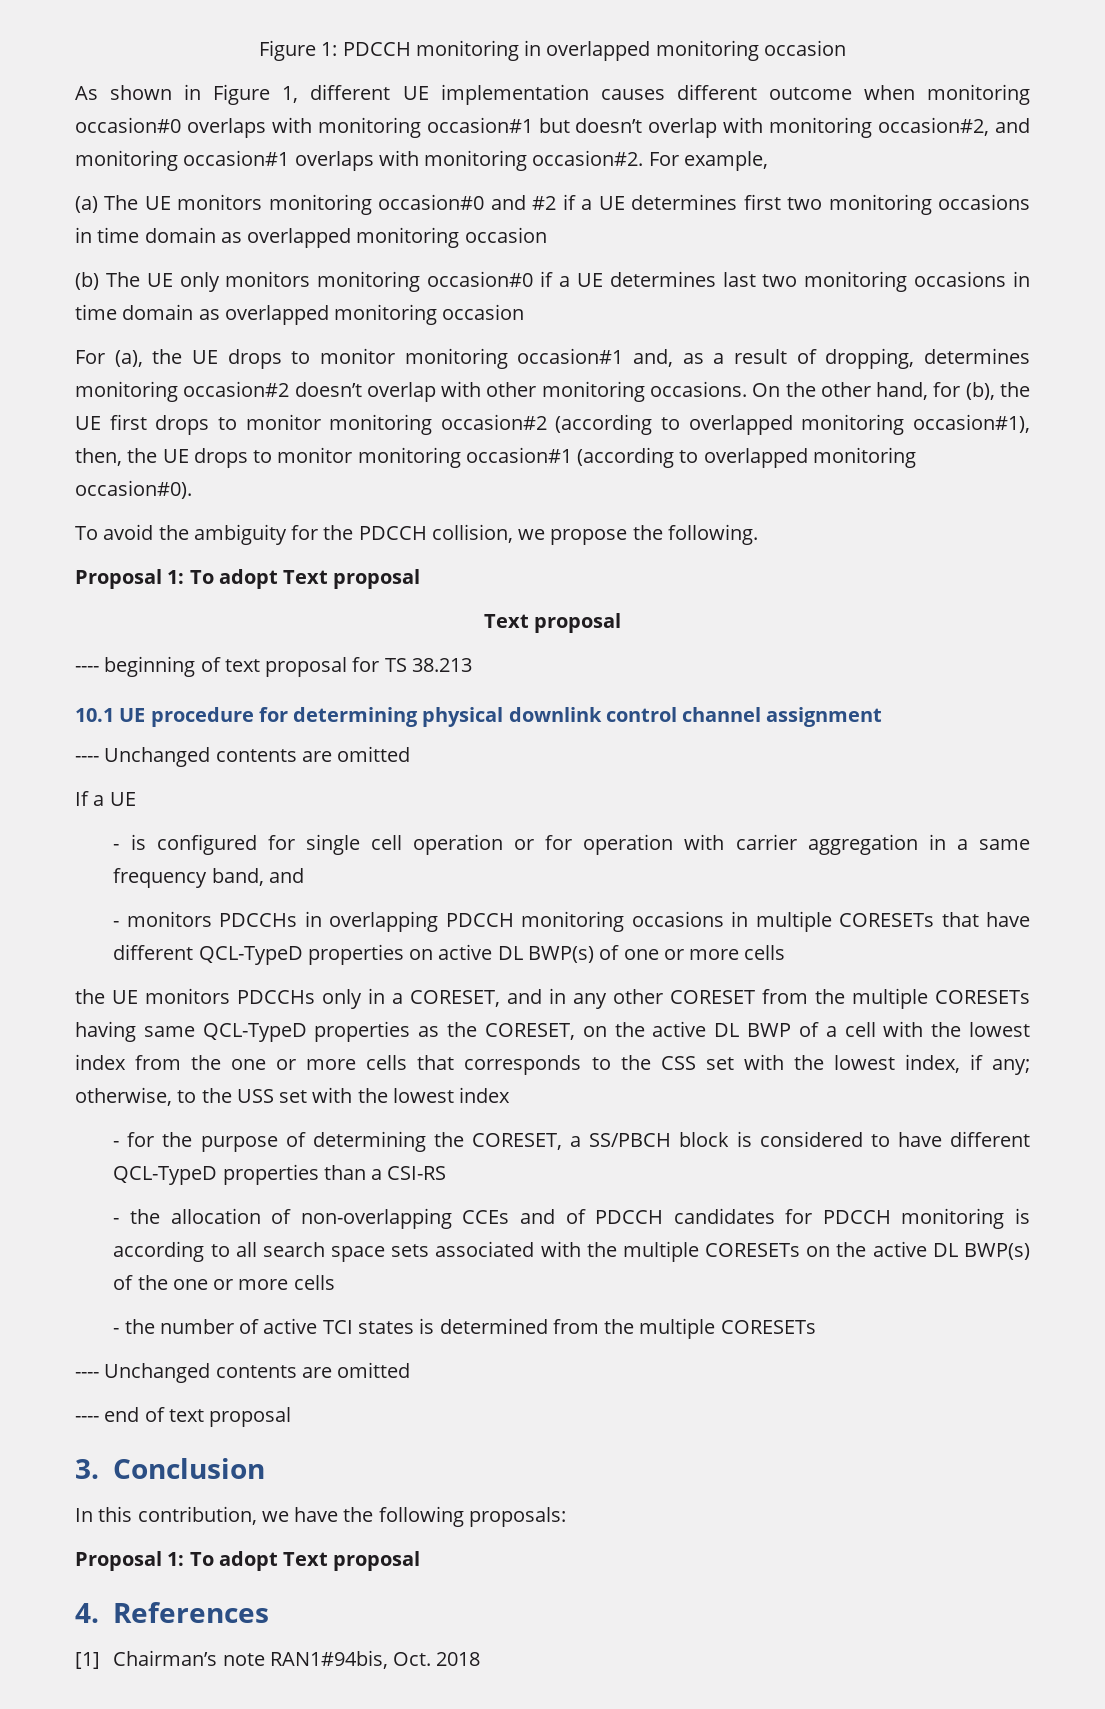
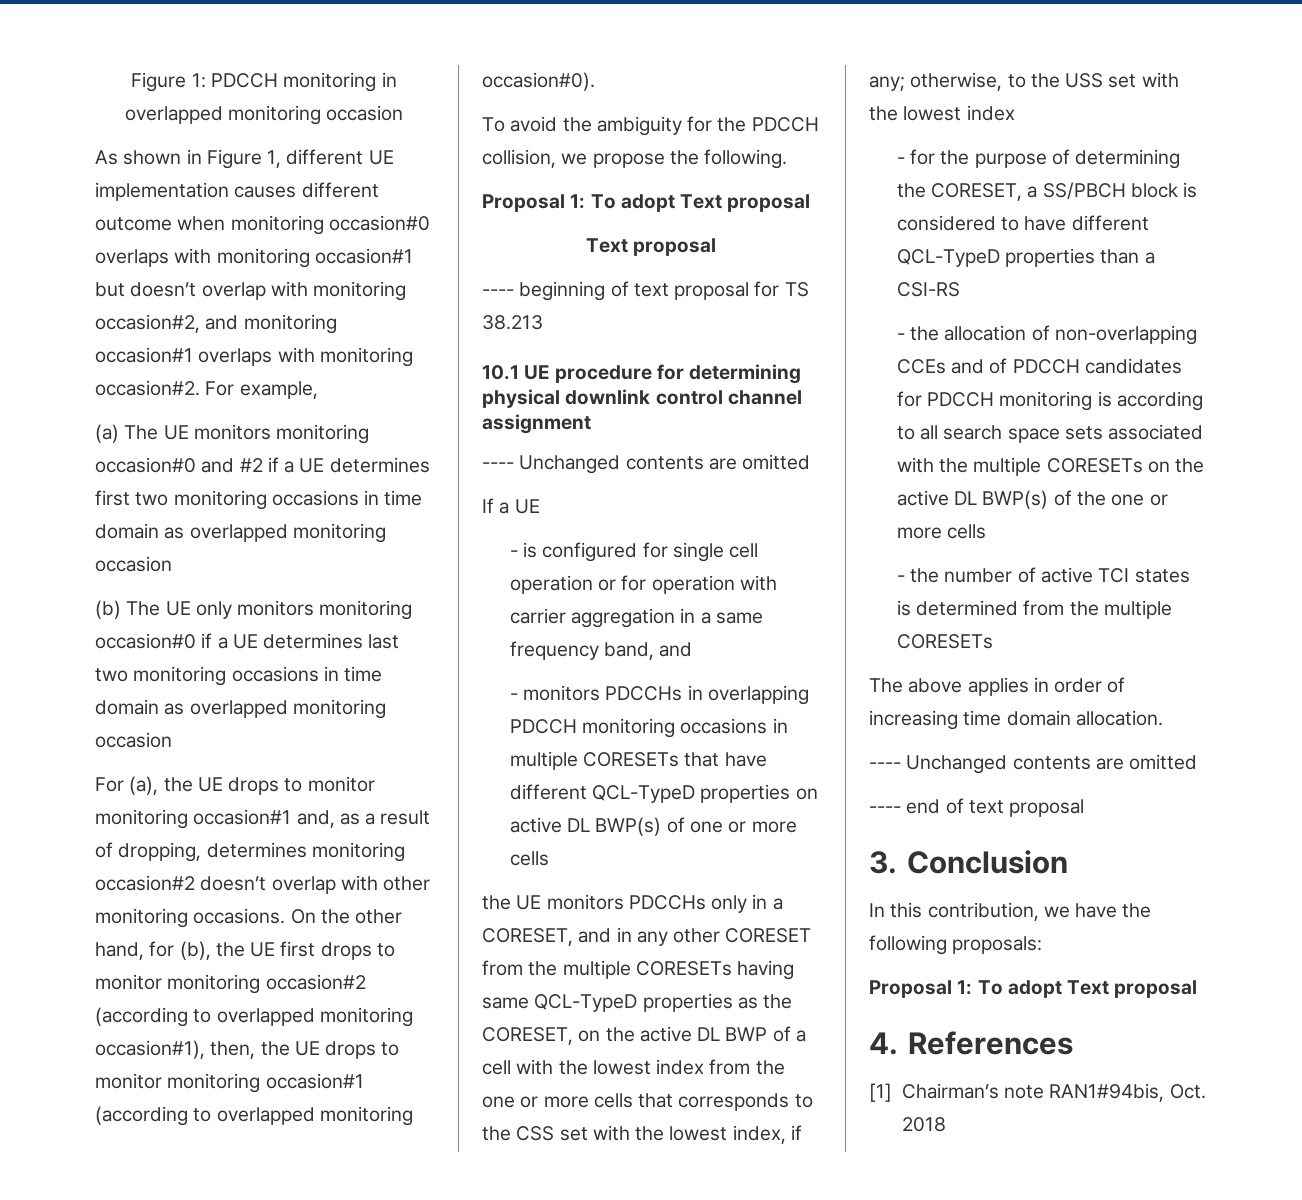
+ The above applies in order of increasing time domain allocation.

